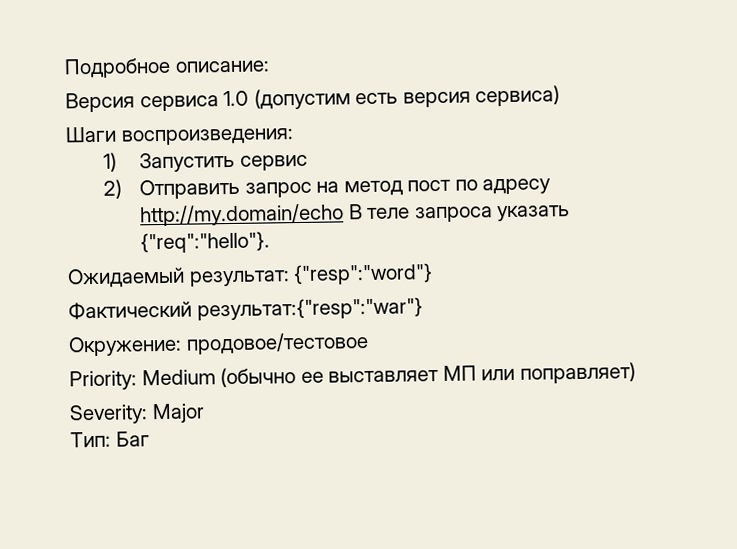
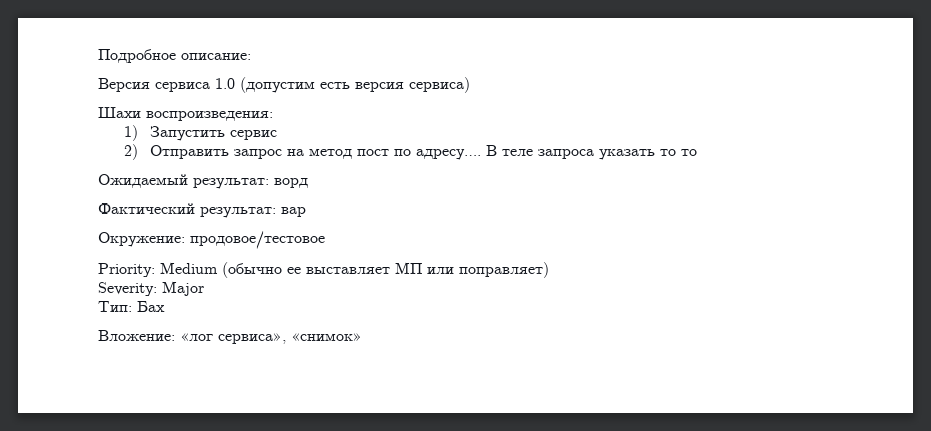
- Шаги воспроизведения:
+ Шахи воспроизведения:
- 2) Отправить запрос на метод пост по адресу http://my.domain/echo В теле запроса указать {"req":"hello"}.
+ 2) Отправить запрос на метод пост по адресу…. В теле запроса указать то то
- Ожидаемый результат: {"resp":"word"}
+ Ожидаемый результат: ворд
- Фактический результат:{"resp":"war"}
+ Фактический результат: вар
- Тип: Баг
+ Тип: Бах
+ Вложение: «лог сервиса», «снимок»

